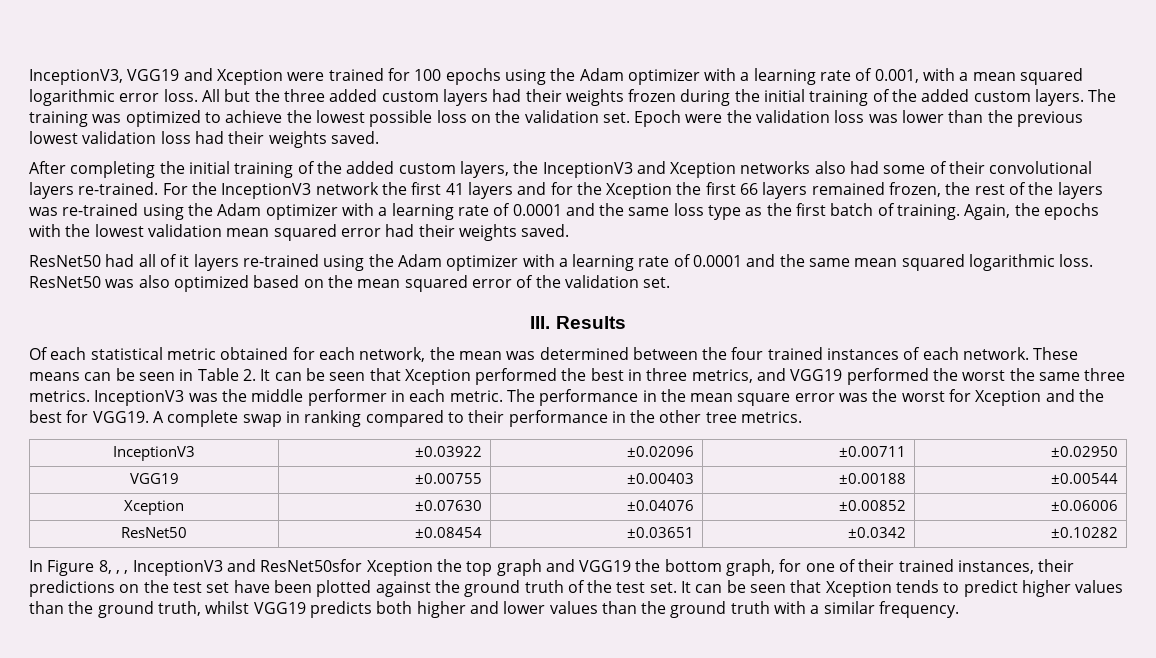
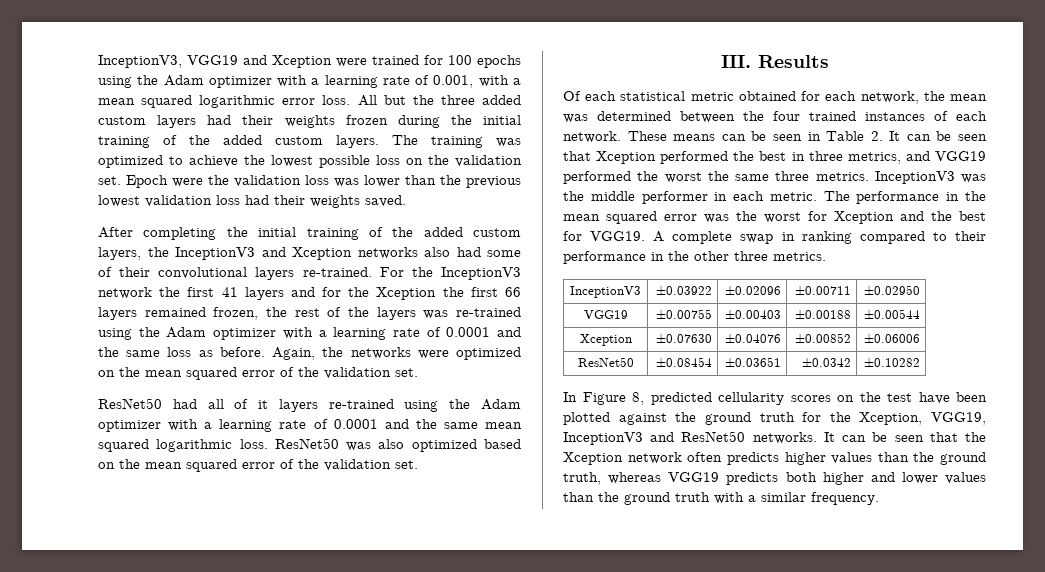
- For the InceptionV3 network the first 41 layers and for the Xception the first 66 layers remained frozen, the rest of the layers was re-trained using the Adam optimizer with a learning rate of 0.0001 and the same loss type as the first batch of training. Again, the epochs with the lowest validation mean squared error had their weights saved.
+ For the InceptionV3 network the first 41 layers and for the Xception the first 66 layers remained frozen, the rest of the layers was re-trained using the Adam optimizer with a learning rate of 0.0001 and the same loss as before. Again, the networks were optimized on the mean squared error of the validation set.
- The performance in the mean square error was the worst for Xception and the best for VGG19.
+ The performance in the mean squared error was the worst for Xception and the best for VGG19.
- A complete swap in ranking compared to their performance in the other tree metrics.
+ A complete swap in ranking compared to their performance in the other three metrics.
- In Figure 8, , , InceptionV3 and ResNet50sfor Xception the top graph and VGG19 the bottom graph, for one of their trained instances, their predictions on the test set have been plotted against the ground truth of the test set. It can be seen that Xception tends to predict higher values than the ground truth, whilst VGG19 predicts both higher and lower values than the ground truth with a similar frequency.
+ In Figure 8, predicted cellularity scores on the test have been plotted against the ground truth for the Xception, VGG19, InceptionV3 and ResNet50 networks. It can be seen that the Xception network often predicts higher values than the ground truth, whereas VGG19 predicts both higher and lower values than the ground truth with a similar frequency.

